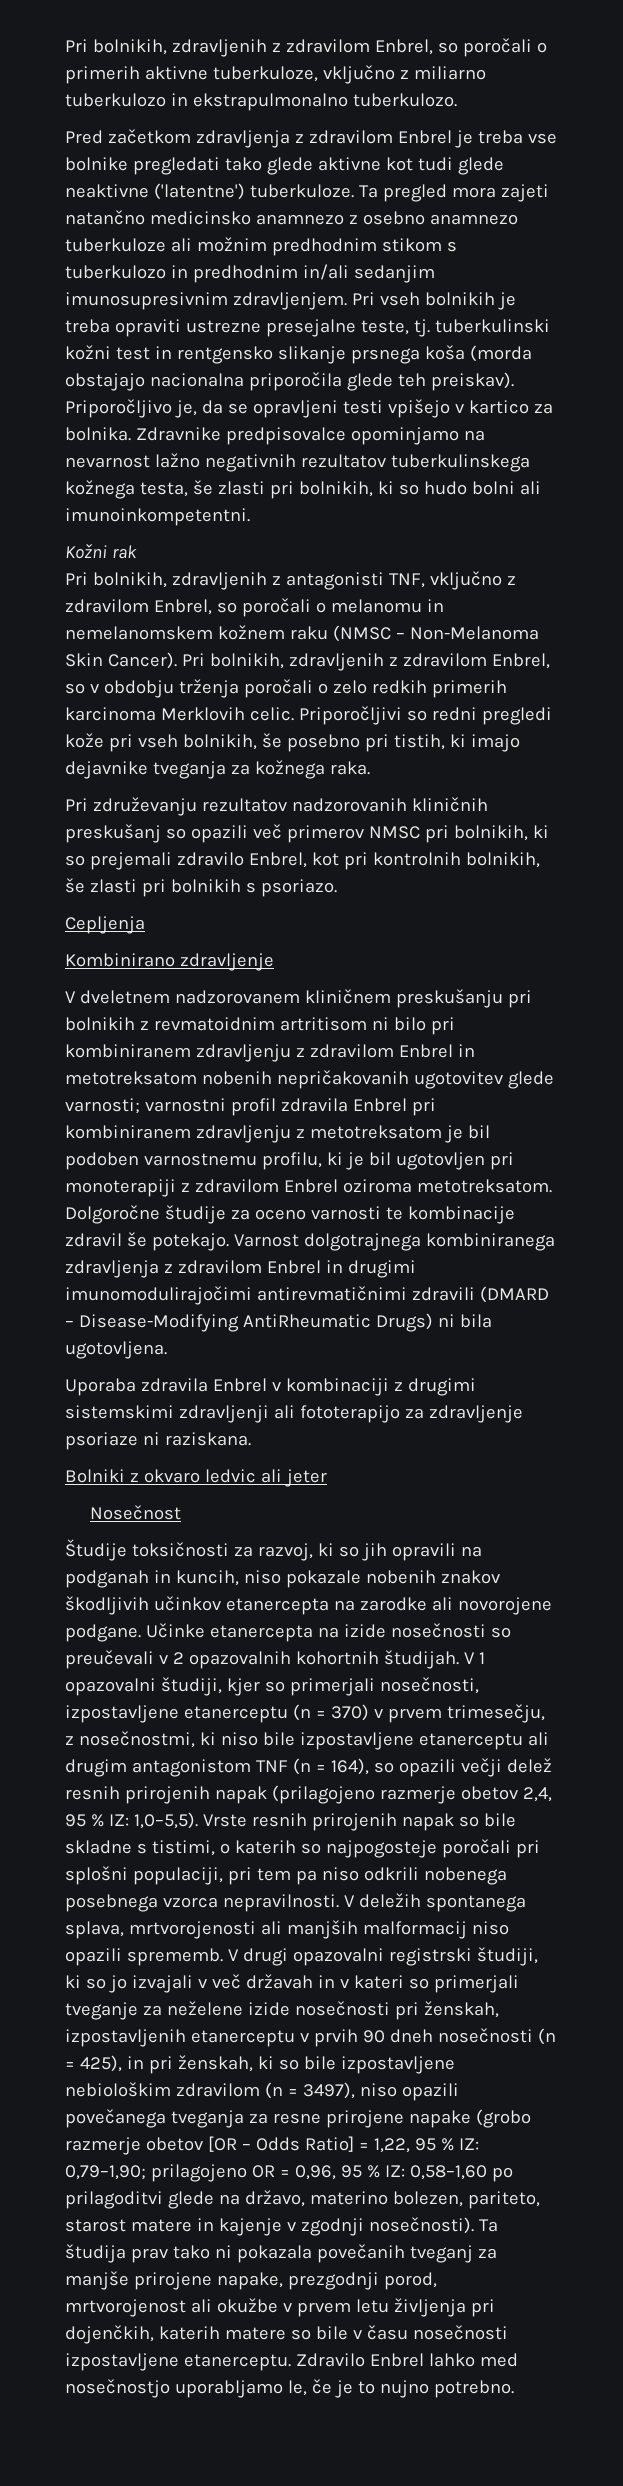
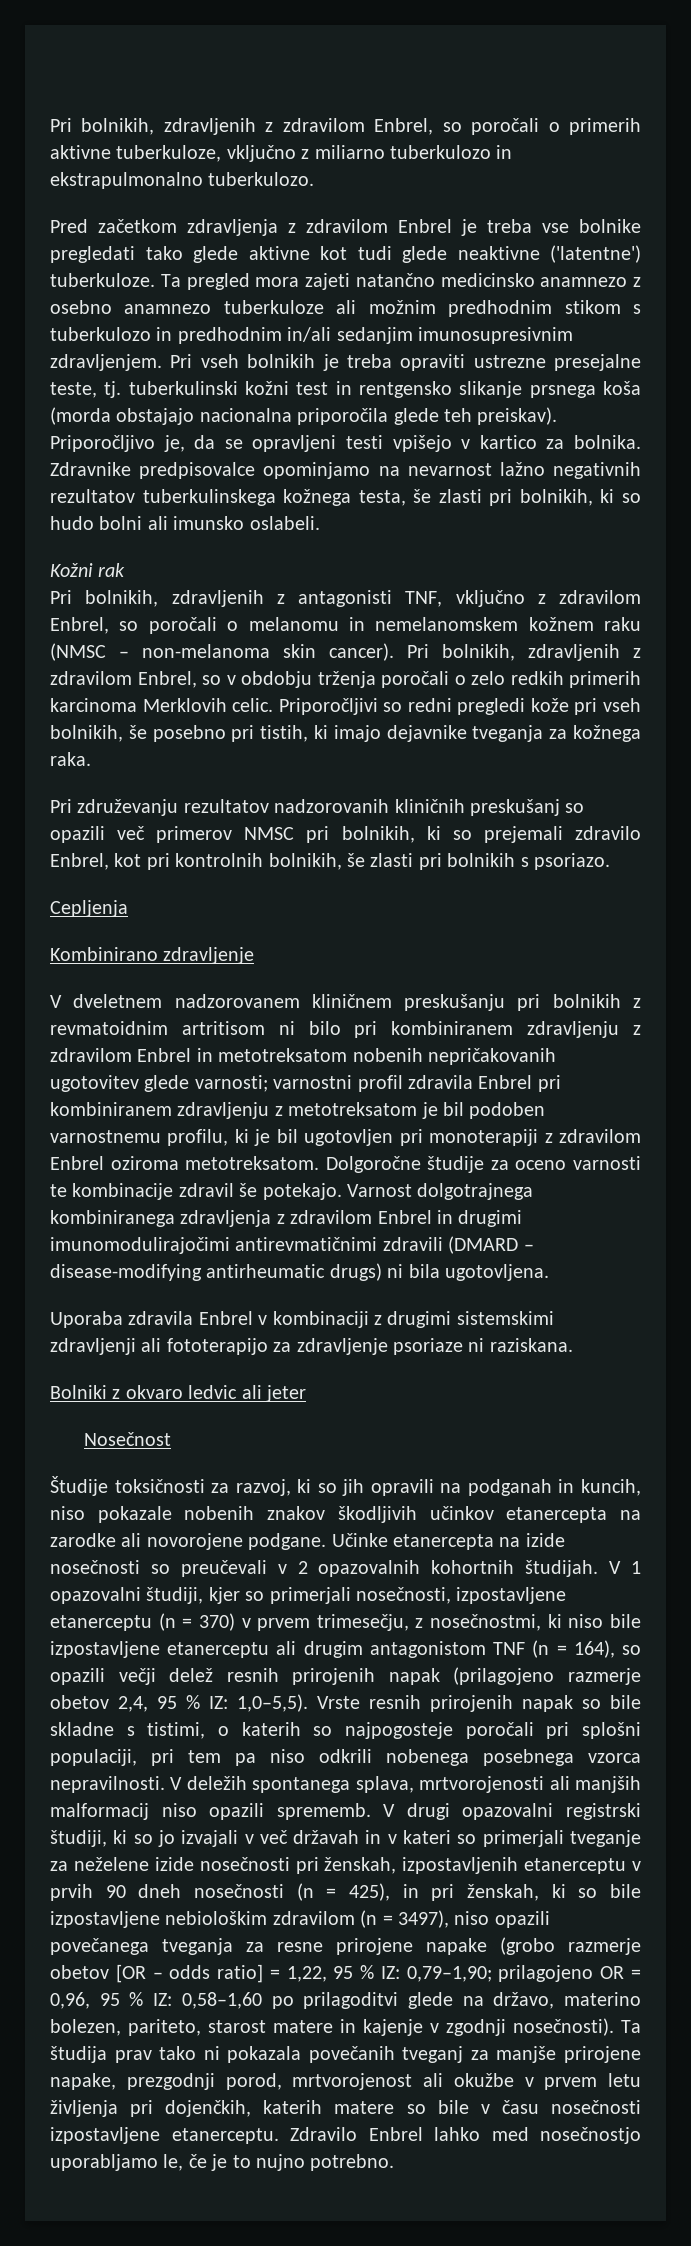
- Zdravnike predpisovalce opominjamo na nevarnost lažno negativnih rezultatov tuberkulinskega kožnega testa, še zlasti pri bolnikih, ki so hudo bolni ali imunoinkompetentni.
+ Zdravnike predpisovalce opominjamo na nevarnost lažno negativnih rezultatov tuberkulinskega kožnega testa, še zlasti pri bolnikih, ki so hudo bolni ali imunsko oslabeli.
- Pri bolnikih, zdravljenih z antagonisti TNF, vključno z zdravilom Enbrel, so poročali o melanomu in nemelanomskem kožnem raku (NMSC – Non-Melanoma Skin Cancer).
+ Pri bolnikih, zdravljenih z antagonisti TNF, vključno z zdravilom Enbrel, so poročali o melanomu in nemelanomskem kožnem raku (NMSC – non-melanoma skin cancer).
- Varnost dolgotrajnega kombiniranega zdravljenja z zdravilom Enbrel in drugimi imunomodulirajočimi antirevmatičnimi zdravili (DMARD – Disease-Modifying AntiRheumatic Drugs) ni bila ugotovljena.
+ Varnost dolgotrajnega kombiniranega zdravljenja z zdravilom Enbrel in drugimi imunomodulirajočimi antirevmatičnimi zdravili (DMARD – disease-modifying antirheumatic drugs) ni bila ugotovljena.
- V drugi opazovalni registrski študiji, ki so jo izvajali v več državah in v kateri so primerjali tveganje za neželene izide nosečnosti pri ženskah, izpostavljenih etanerceptu v prvih 90 dneh nosečnosti (n = 425), in pri ženskah, ki so bile izpostavljene nebiološkim zdravilom (n = 3497), niso opazili povečanega tveganja za resne prirojene napake (grobo razmerje obetov [OR – Odds Ratio] = 1,22, 95 % IZ:
+ V drugi opazovalni registrski študiji, ki so jo izvajali v več državah in v kateri so primerjali tveganje za neželene izide nosečnosti pri ženskah, izpostavljenih etanerceptu v prvih 90 dneh nosečnosti (n = 425), in pri ženskah, ki so bile izpostavljene nebiološkim zdravilom (n = 3497), niso opazili povečanega tveganja za resne prirojene napake (grobo razmerje obetov [OR – odds ratio] = 1,22, 95 % IZ:

